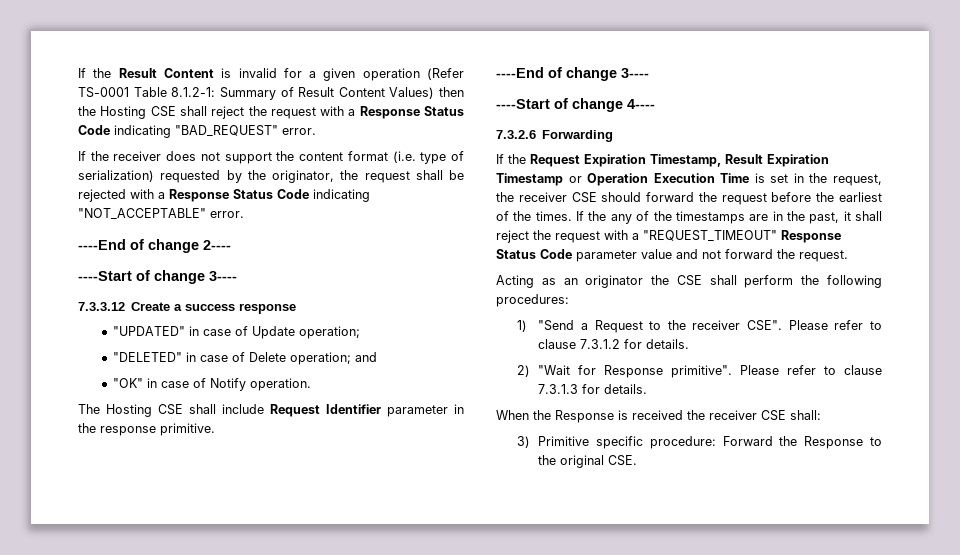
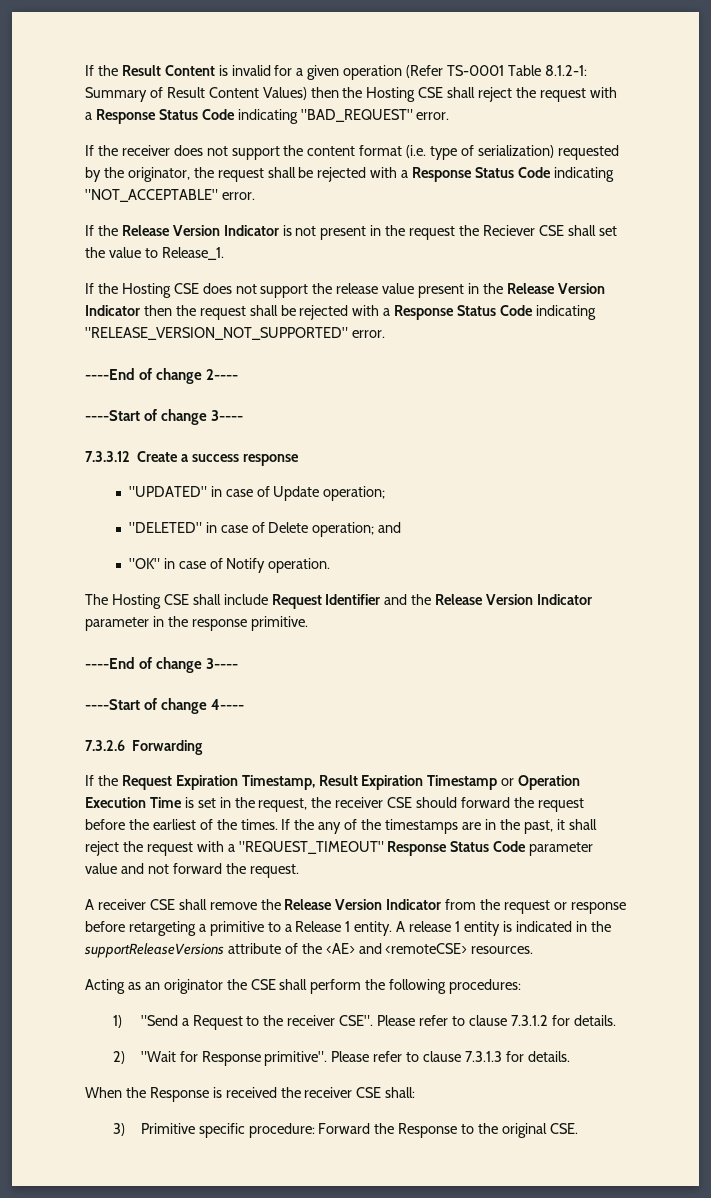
+ If the Release Version Indicator is not present in the request the Reciever CSE shall set the value to Release_1.
+ If the Hosting CSE does not support the release value present in the Release Version Indicator then the request shall be rejected with a Response Status Code indicating "RELEASE_VERSION_NOT_SUPPORTED" error.
- The Hosting CSE shall include Request Identifier parameter in the response primitive.
+ The Hosting CSE shall include Request Identifier and the Release Version Indicator parameter in the response primitive.
+ A receiver CSE shall remove the Release Version Indicator from the request or response before retargeting a primitive to a Release 1 entity. A release 1 entity is indicated in the supportReleaseVersions attribute of the <AE> and <remoteCSE> resources.

